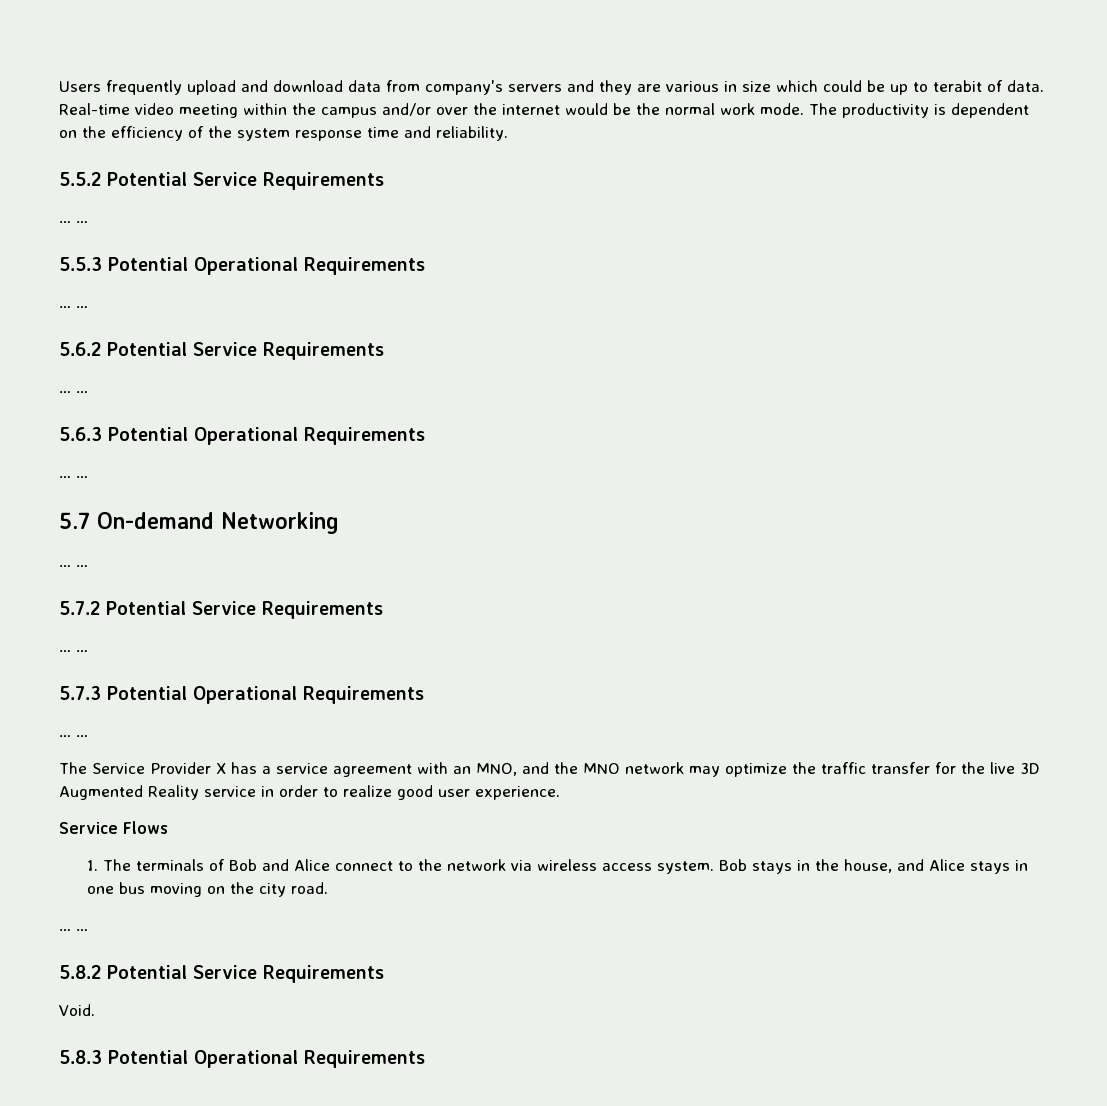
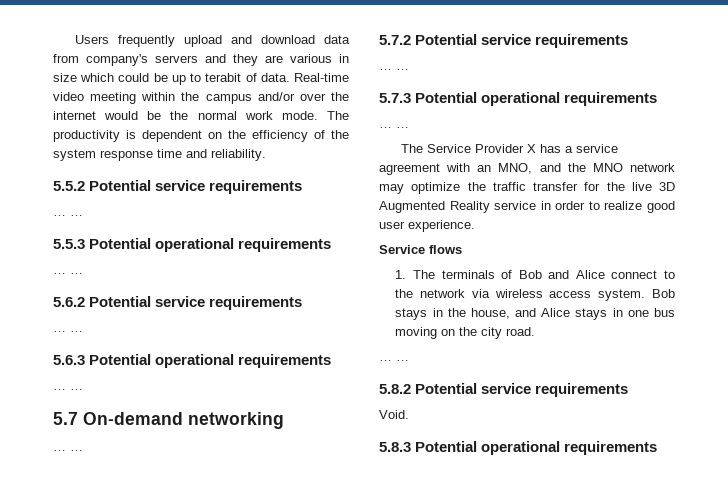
- 5.5.2 Potential Service Requirements
+ 5.5.2 Potential service requirements
- 5.5.3 Potential Operational Requirements
+ 5.5.3 Potential operational requirements
- 5.6.2 Potential Service Requirements
+ 5.6.2 Potential service requirements
- 5.6.3 Potential Operational Requirements
+ 5.6.3 Potential operational requirements
- 5.7 On-demand Networking
+ 5.7 On-demand networking
- 5.7.2 Potential Service Requirements
+ 5.7.2 Potential service requirements
- 5.7.3 Potential Operational Requirements
+ 5.7.3 Potential operational requirements
- Service Flows
+ Service flows
- 5.8.2 Potential Service Requirements
+ 5.8.2 Potential service requirements
- 5.8.3 Potential Operational Requirements
+ 5.8.3 Potential operational requirements

